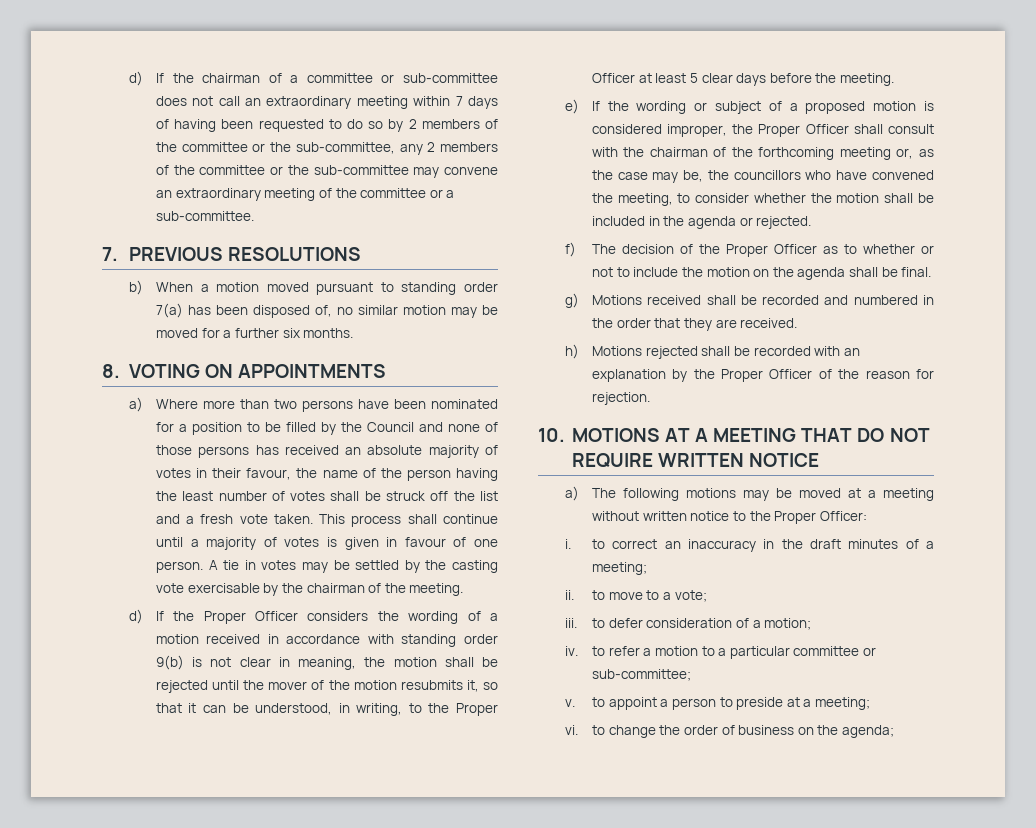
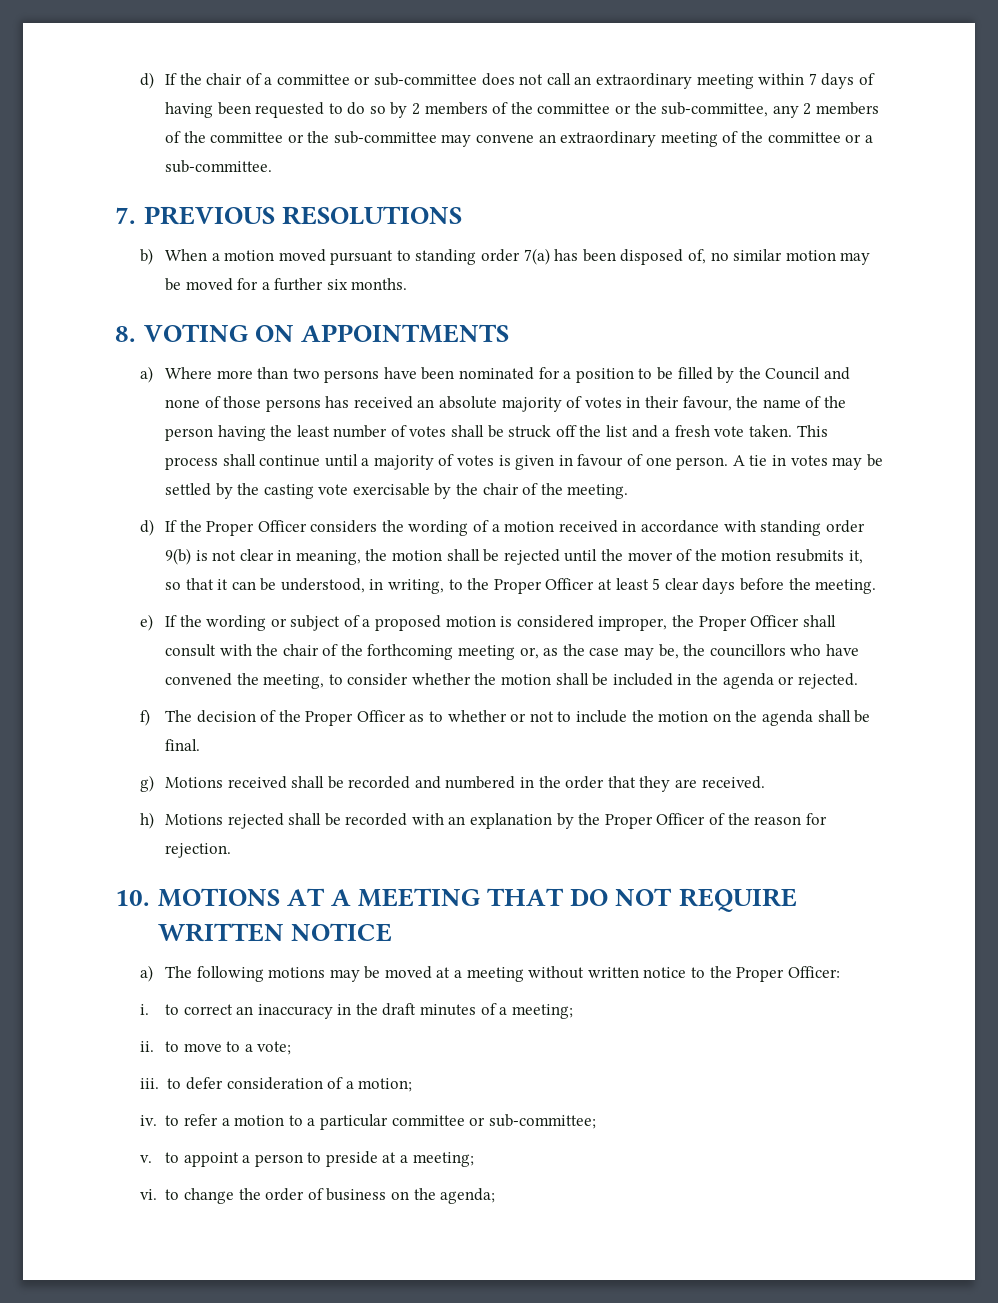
- d) If the chairman of a committee or sub-committee does not call an extraordinary meeting within 7 days of having been requested to do so by 2 members of the committee or the sub-committee, any 2 members of the committee or the sub-committee may convene an extraordinary meeting of the committee or a sub-committee.
+ d) If the chair of a committee or sub-committee does not call an extraordinary meeting within 7 days of having been requested to do so by 2 members of the committee or the sub-committee, any 2 members of the committee or the sub-committee may convene an extraordinary meeting of the committee or a sub-committee.
- A tie in votes may be settled by the casting vote exercisable by the chairman of the meeting.
+ A tie in votes may be settled by the casting vote exercisable by the chair of the meeting.
- e) If the wording or subject of a proposed motion is considered improper, the Proper Officer shall consult with the chairman of the forthcoming meeting or, as the case may be, the councillors who have convened the meeting, to consider whether the motion shall be included in the agenda or rejected.
+ e) If the wording or subject of a proposed motion is considered improper, the Proper Officer shall consult with the chair of the forthcoming meeting or, as the case may be, the councillors who have convened the meeting, to consider whether the motion shall be included in the agenda or rejected.

